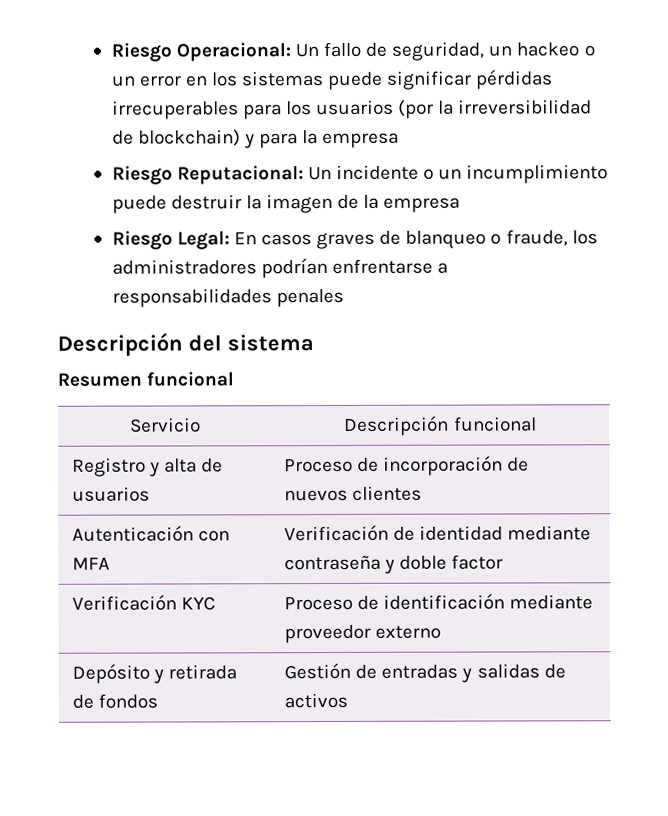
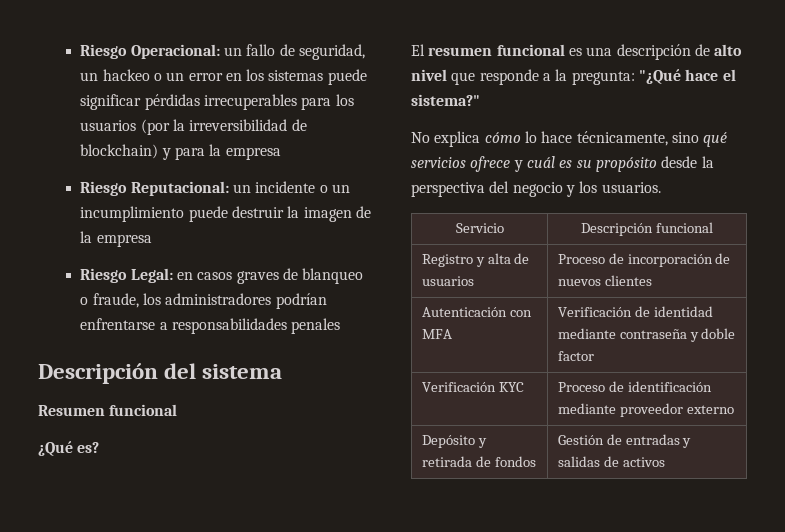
- Riesgo Operacional: Un fallo de seguridad, un hackeo o un error en los sistemas puede significar pérdidas irrecuperables para los usuarios (por la irreversibilidad de blockchain) y para la empresa
+ Riesgo Operacional: un fallo de seguridad, un hackeo o un error en los sistemas puede significar pérdidas irrecuperables para los usuarios (por la irreversibilidad de blockchain) y para la empresa
- Riesgo Reputacional: Un incidente o un incumplimiento puede destruir la imagen de la empresa
+ Riesgo Reputacional: un incidente o un incumplimiento puede destruir la imagen de la empresa
- Riesgo Legal: En casos graves de blanqueo o fraude, los administradores podrían enfrentarse a responsabilidades penales
+ Riesgo Legal: en casos graves de blanqueo o fraude, los administradores podrían enfrentarse a responsabilidades penales
+ ¿Qué es?
+ El resumen funcional es una descripción de alto nivel que responde a la pregunta: "¿Qué hace el sistema?"
+ No explica cómo lo hace técnicamente, sino qué servicios ofrece y cuál es su propósito desde la perspectiva del negocio y los usuarios.

